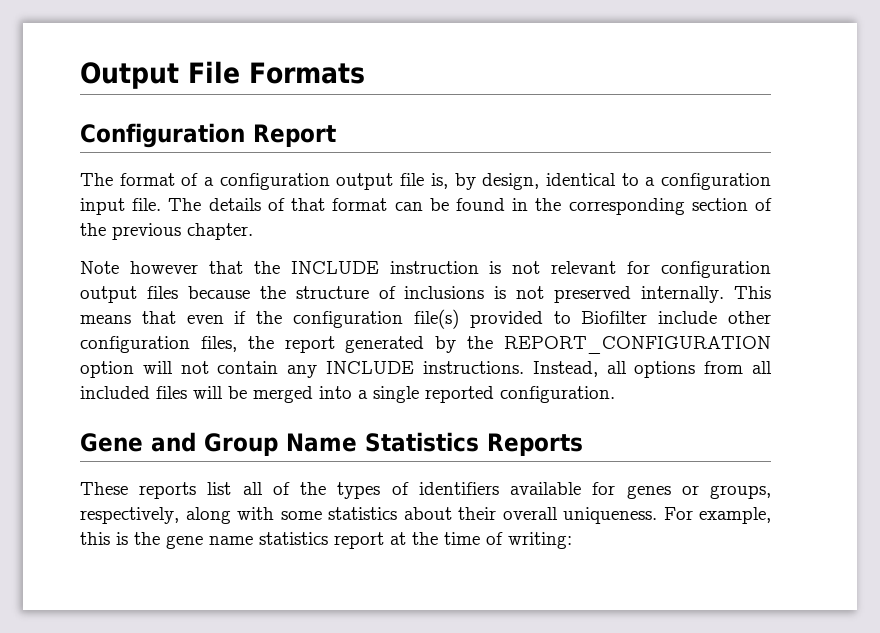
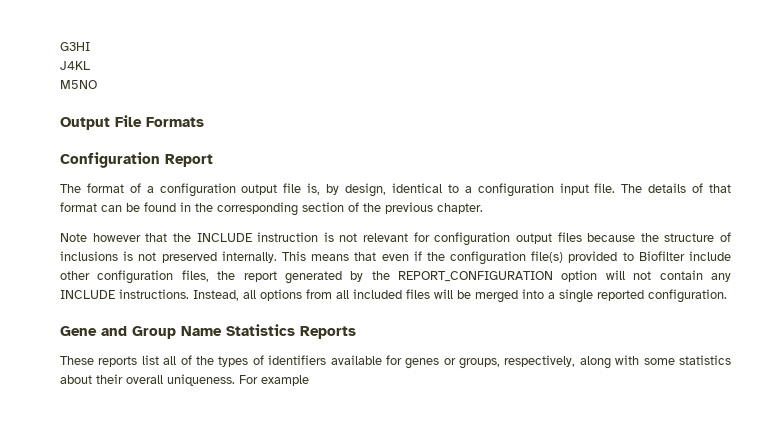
+ G3HI
+ J4KL
+ M5NO
- For example, this is the gene name statistics report at the time of writing:
+ For example

